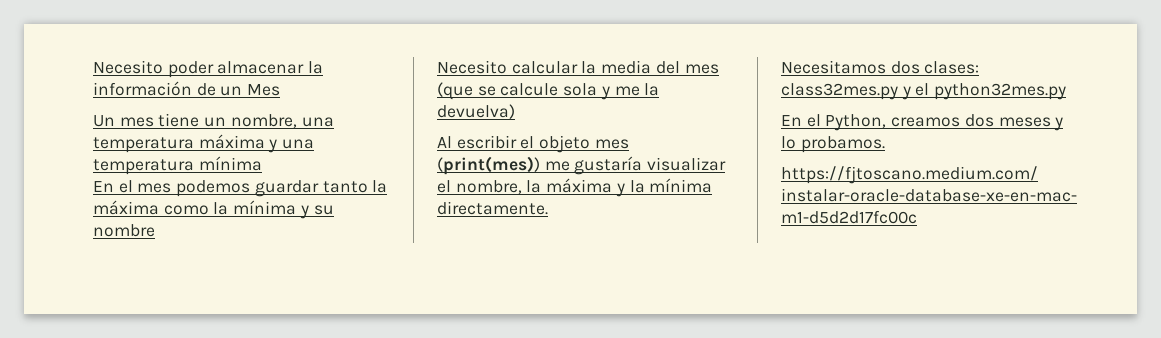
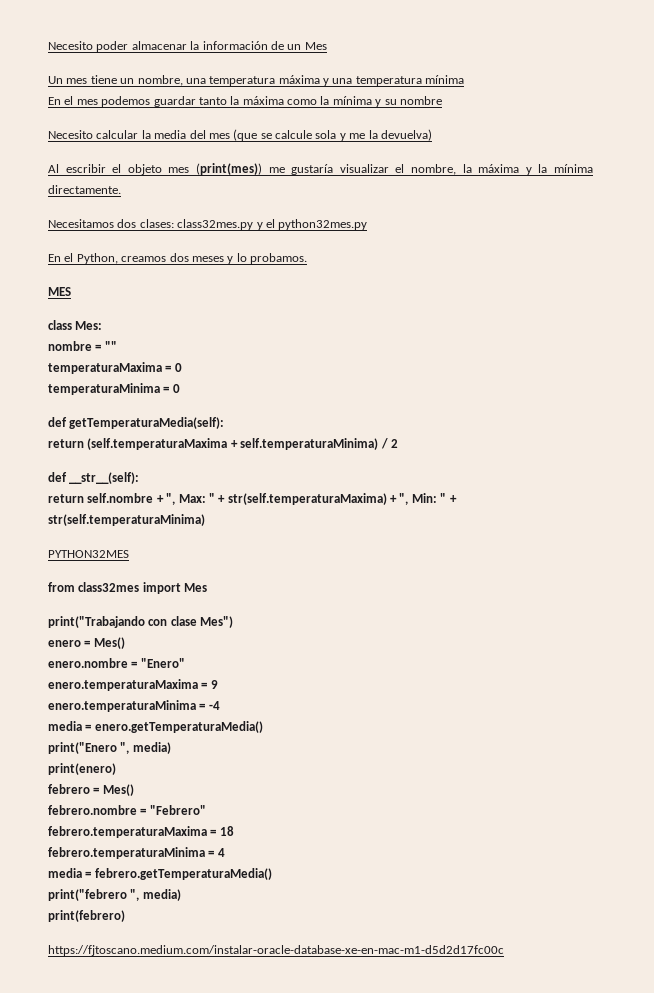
+ MES
+ class Mes:
+ nombre = ""
+ temperaturaMaxima = 0
+ temperaturaMinima = 0
+ def getTemperaturaMedia(self):
+ return (self.temperaturaMaxima + self.temperaturaMinima) / 2
+ def __str__(self):
+ return self.nombre + ", Max: " + str(self.temperaturaMaxima) + ", Min: " + str(self.temperaturaMinima)
+ PYTHON32MES
+ from class32mes import Mes
+ print("Trabajando con clase Mes")
+ enero = Mes()
+ enero.nombre = "Enero"
+ enero.temperaturaMaxima = 9
+ enero.temperaturaMinima = -4
+ media = enero.getTemperaturaMedia()
+ print("Enero ", media)
+ print(enero)
+ febrero = Mes()
+ febrero.nombre = "Febrero"
+ febrero.temperaturaMaxima = 18
+ febrero.temperaturaMinima = 4
+ media = febrero.getTemperaturaMedia()
+ print("febrero ", media)
+ print(febrero)

